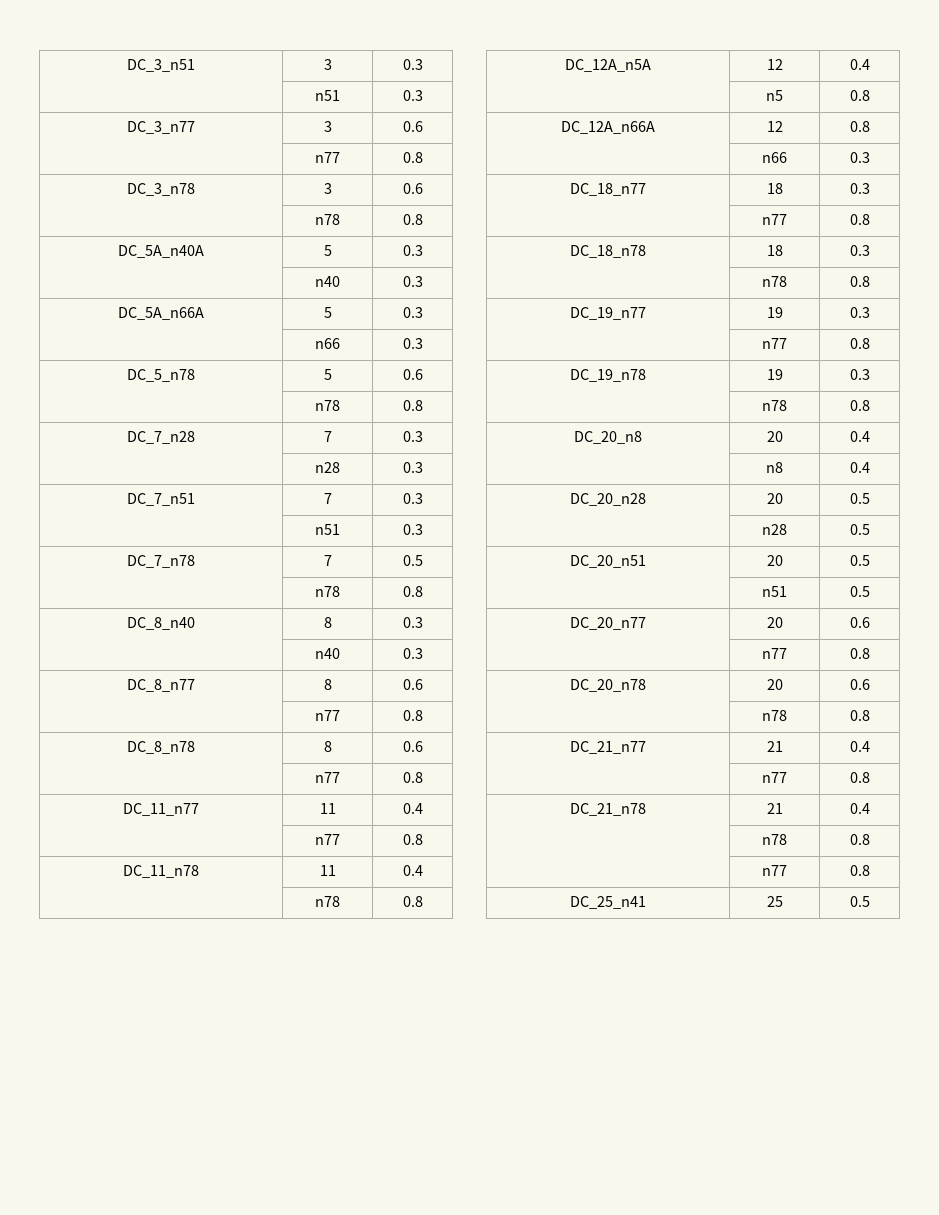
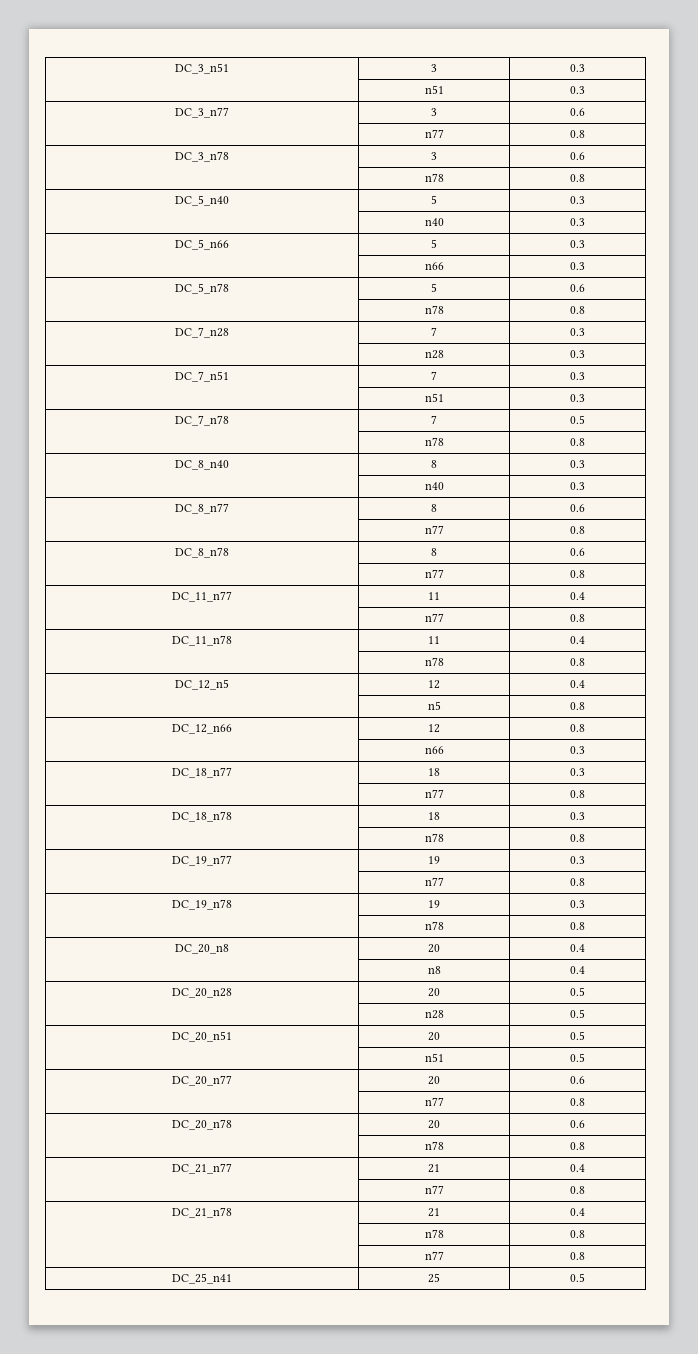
- DC_5A_n40A | 5 | 0.3
+ DC_5_n40 | 5 | 0.3
- DC_5A_n66A | 5 | 0.3
+ DC_5_n66 | 5 | 0.3
- DC_12A_n5A | 12 | 0.4
+ DC_12_n5 | 12 | 0.4
- DC_12A_n66A | 12 | 0.8
+ DC_12_n66 | 12 | 0.8

